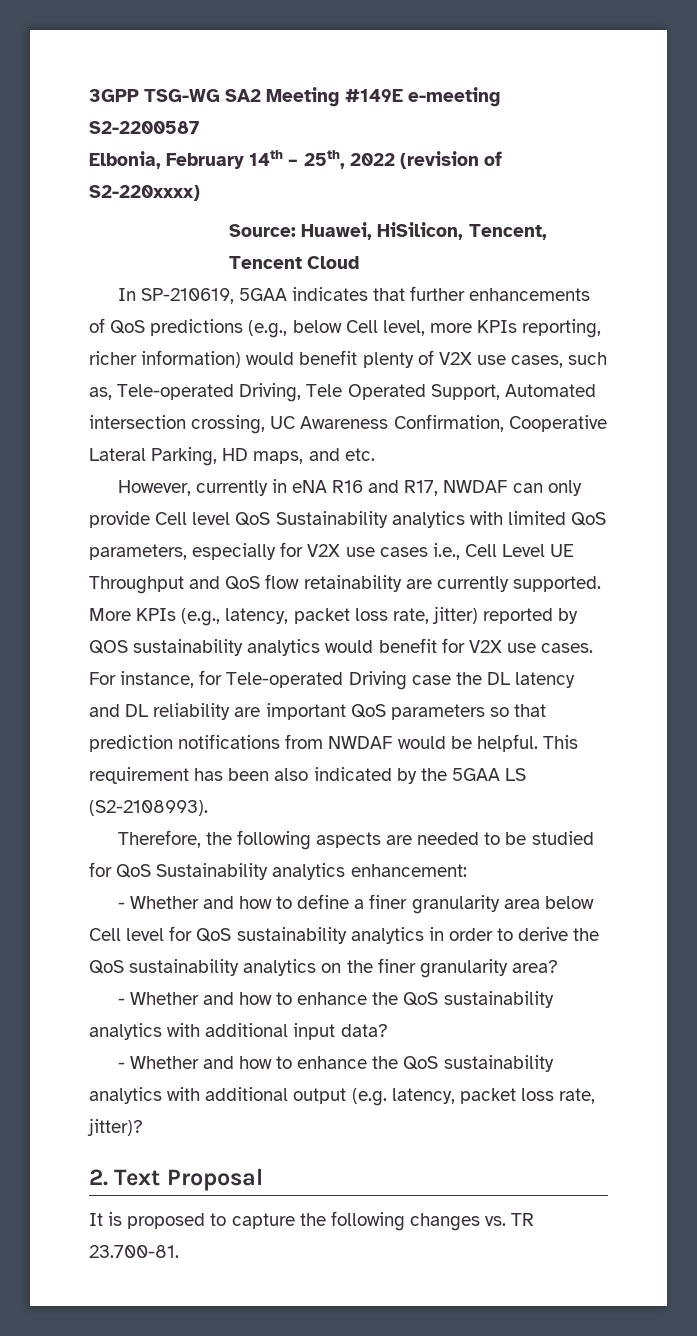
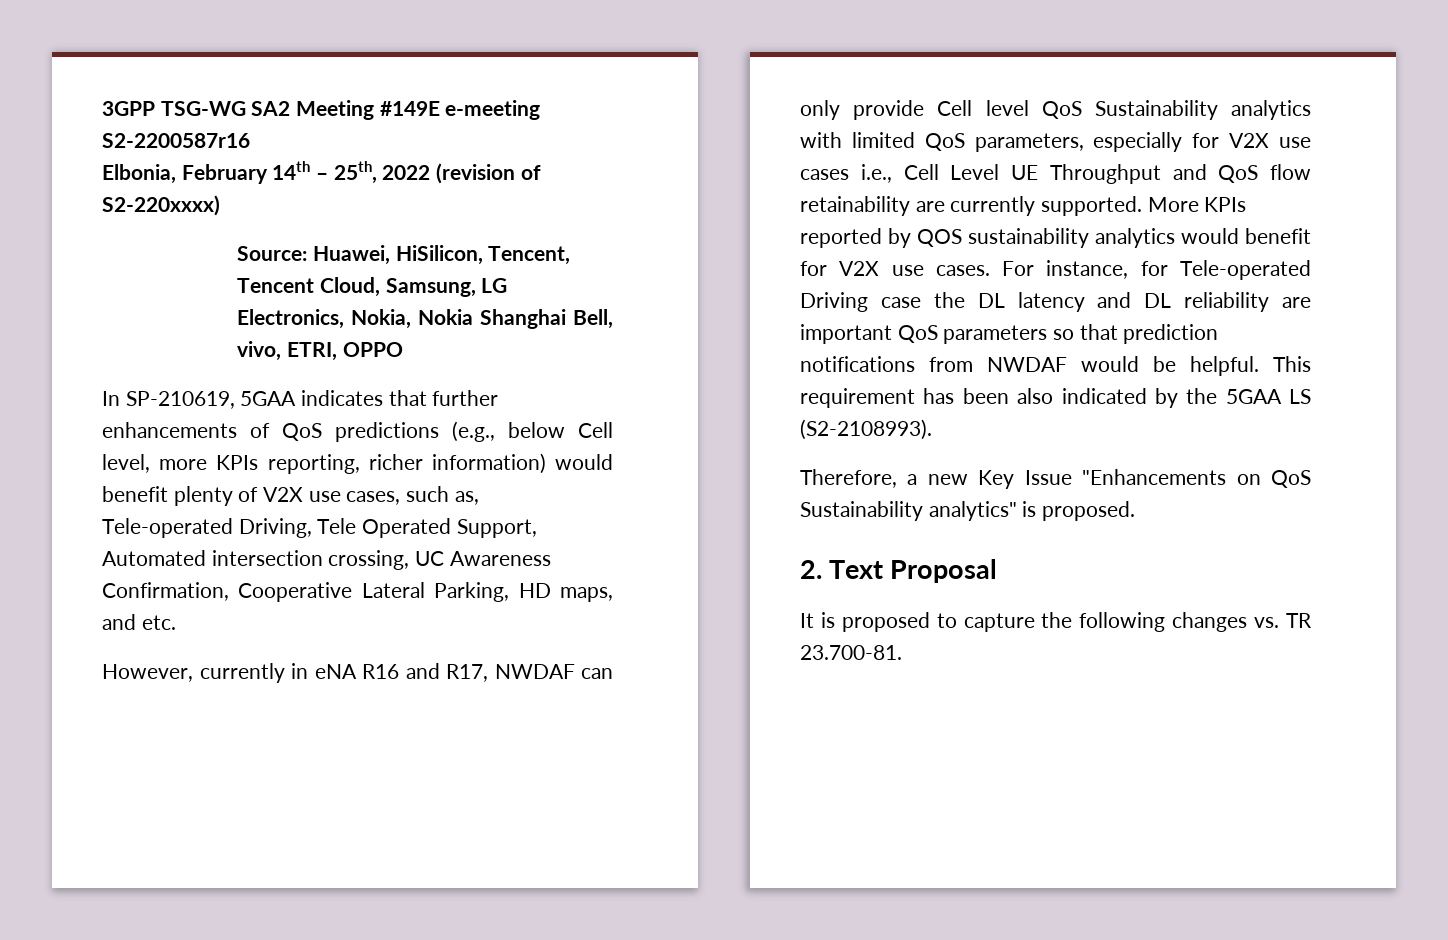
- 3GPP TSG-WG SA2 Meeting #149E e-meeting S2-2200587
+ 3GPP TSG-WG SA2 Meeting #149E e-meeting S2-2200587r16
- Source: Huawei, HiSilicon, Tencent, Tencent Cloud
+ Source: Huawei, HiSilicon, Tencent, Tencent Cloud, Samsung, LG Electronics, Nokia, Nokia Shanghai Bell, vivo, ETRI, OPPO
- More KPIs (e.g., latency, packet loss rate, jitter) reported by QOS sustainability analytics would benefit for V2X use cases.
+ More KPIs reported by QOS sustainability analytics would benefit for V2X use cases.
- Therefore, the following aspects are needed to be studied for QoS Sustainability analytics enhancement:
- - Whether and how to define a finer granularity area below Cell level for QoS sustainability analytics in order to derive the QoS sustainability analytics on the finer granularity area?
- - Whether and how to enhance the QoS sustainability analytics with additional input data?
- - Whether and how to enhance the QoS sustainability analytics with additional output (e.g. latency, packet loss rate, jitter)?
+ Therefore, a new Key Issue "Enhancements on QoS Sustainability analytics" is proposed.

